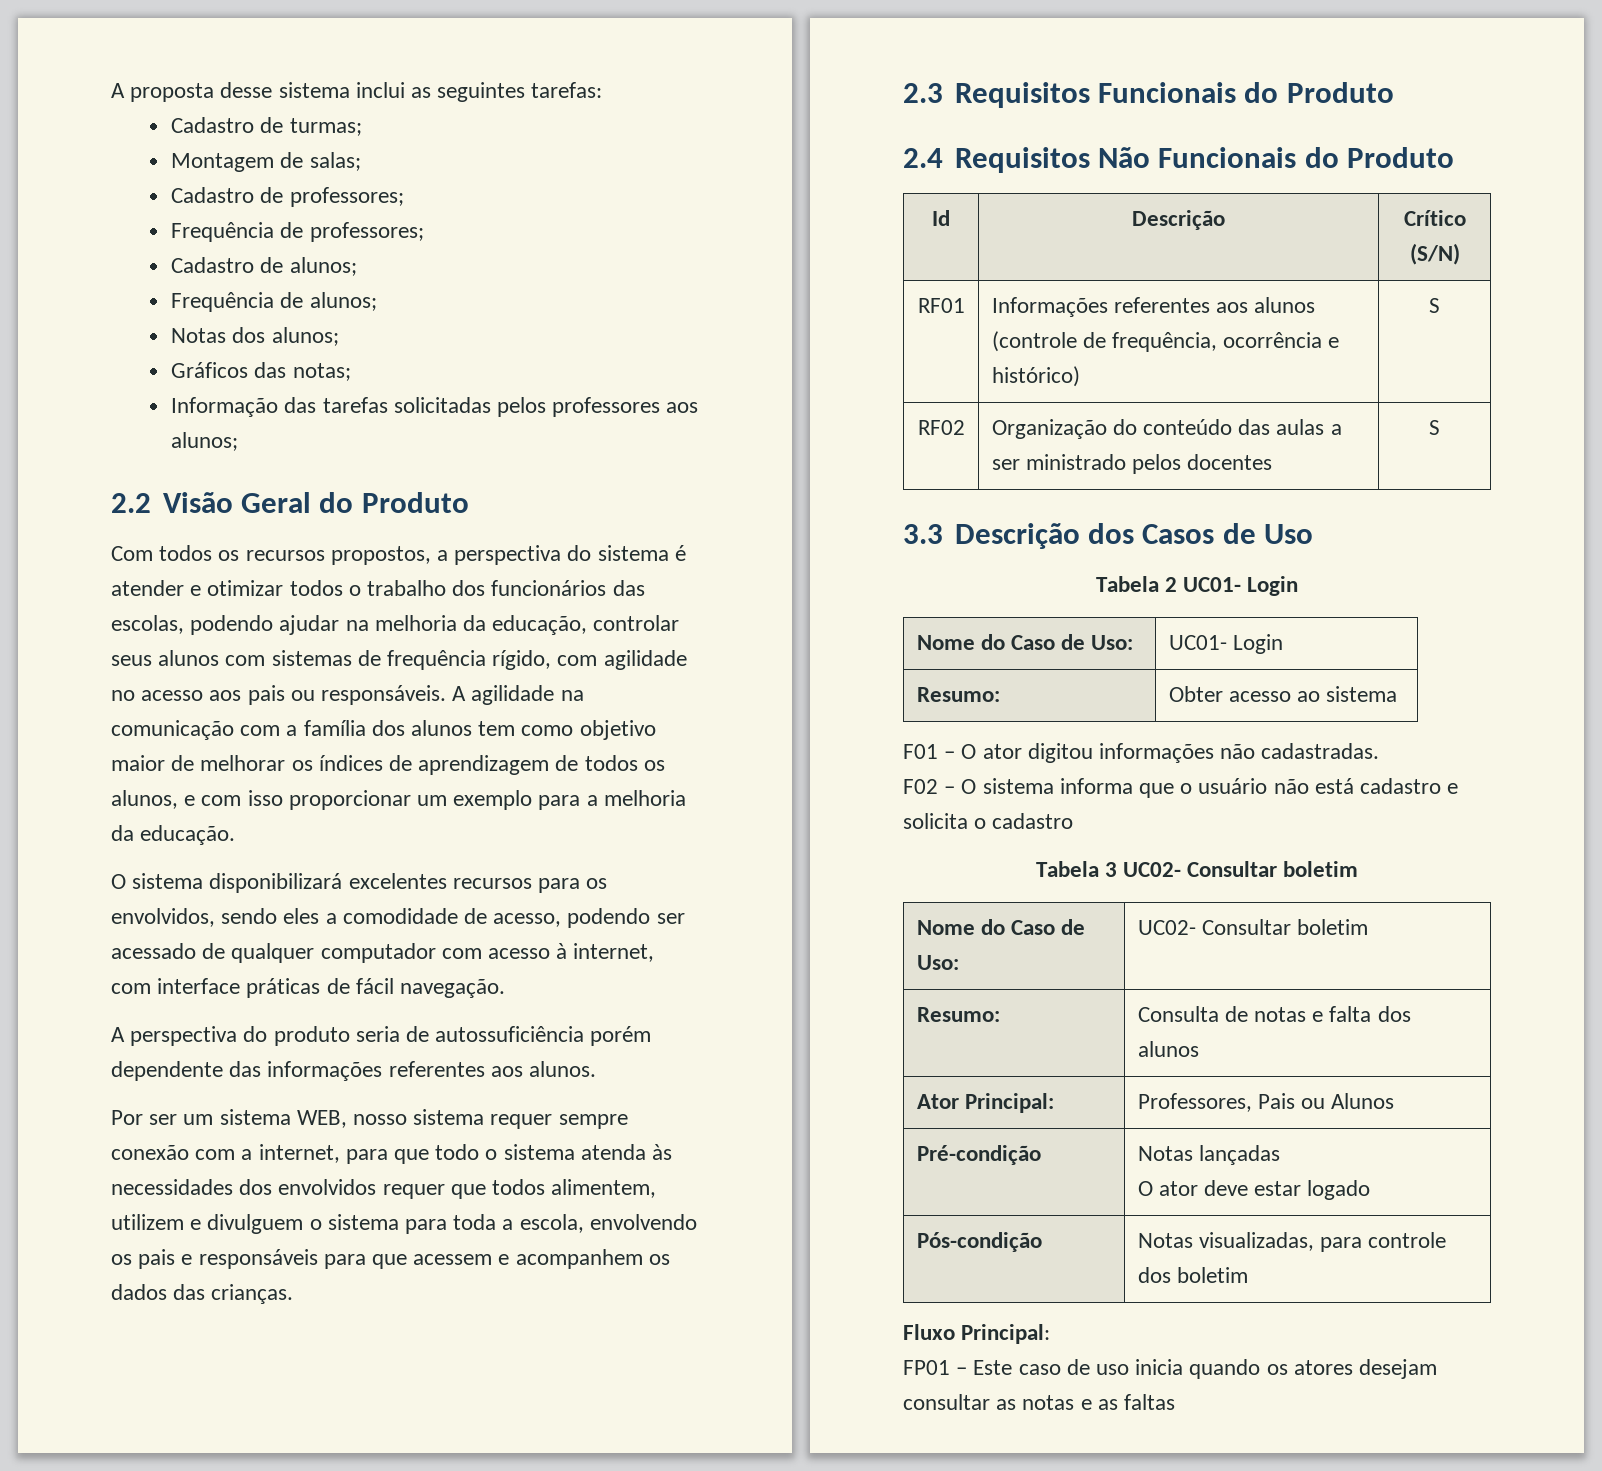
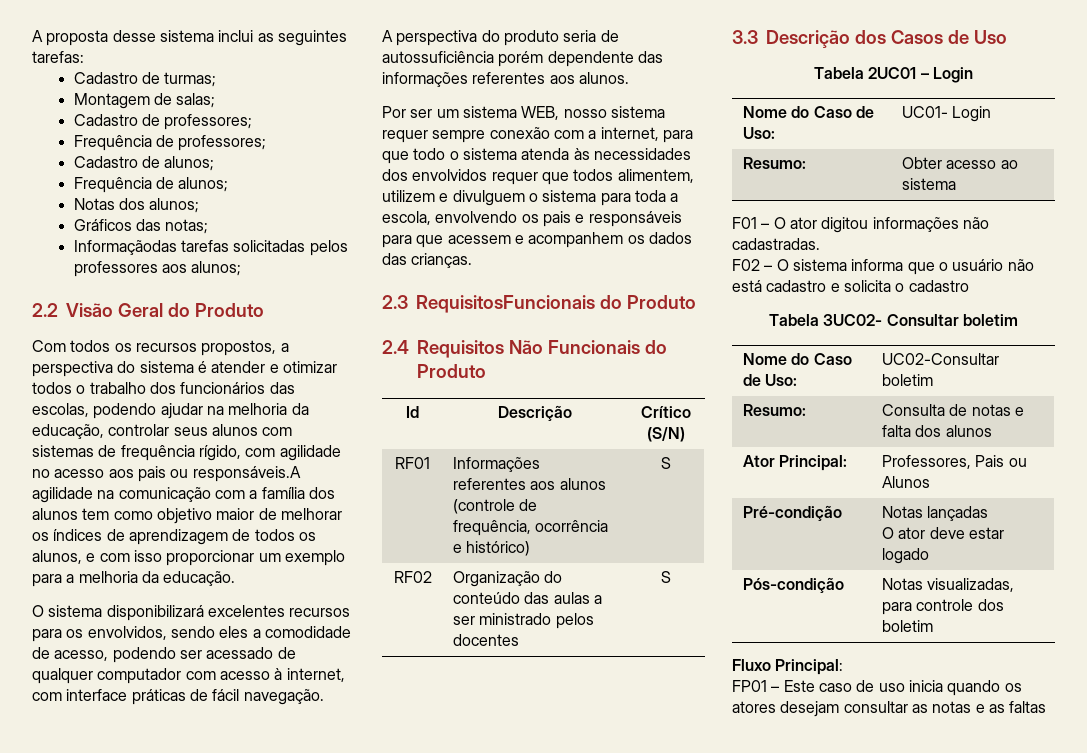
- Informação das tarefas solicitadas pelos professores aos alunos;
+ Informaçãodas tarefas solicitadas pelos professores aos alunos;
- Com todos os recursos propostos, a perspectiva do sistema é atender e otimizar todos o trabalho dos funcionários das escolas, podendo ajudar na melhoria da educação, controlar seus alunos com sistemas de frequência rígido, com agilidade no acesso aos pais ou responsáveis. A agilidade na comunicação com a família dos alunos tem como objetivo maior de melhorar os índices de aprendizagem de todos os alunos, e com isso proporcionar um exemplo para a melhoria da educação.
+ Com todos os recursos propostos, a perspectiva do sistema é atender e otimizar todos o trabalho dos funcionários das escolas, podendo ajudar na melhoria da educação, controlar seus alunos com sistemas de frequência rígido, com agilidade no acesso aos pais ou responsáveis.A agilidade na comunicação com a família dos alunos tem como objetivo maior de melhorar os índices de aprendizagem de todos os alunos, e com isso proporcionar um exemplo para a melhoria da educação.
- 2.3 Requisitos Funcionais do Produto
+ 2.3 RequisitosFuncionais do Produto
- Tabela 2 UC01- Login
+ Tabela 2UC01 – Login
- Tabela 3 UC02- Consultar boletim
+ Tabela 3UC02- Consultar boletim
- Nome do Caso de Uso: | UC02- Consultar boletim
+ Nome do Caso de Uso: | UC02-Consultar boletim

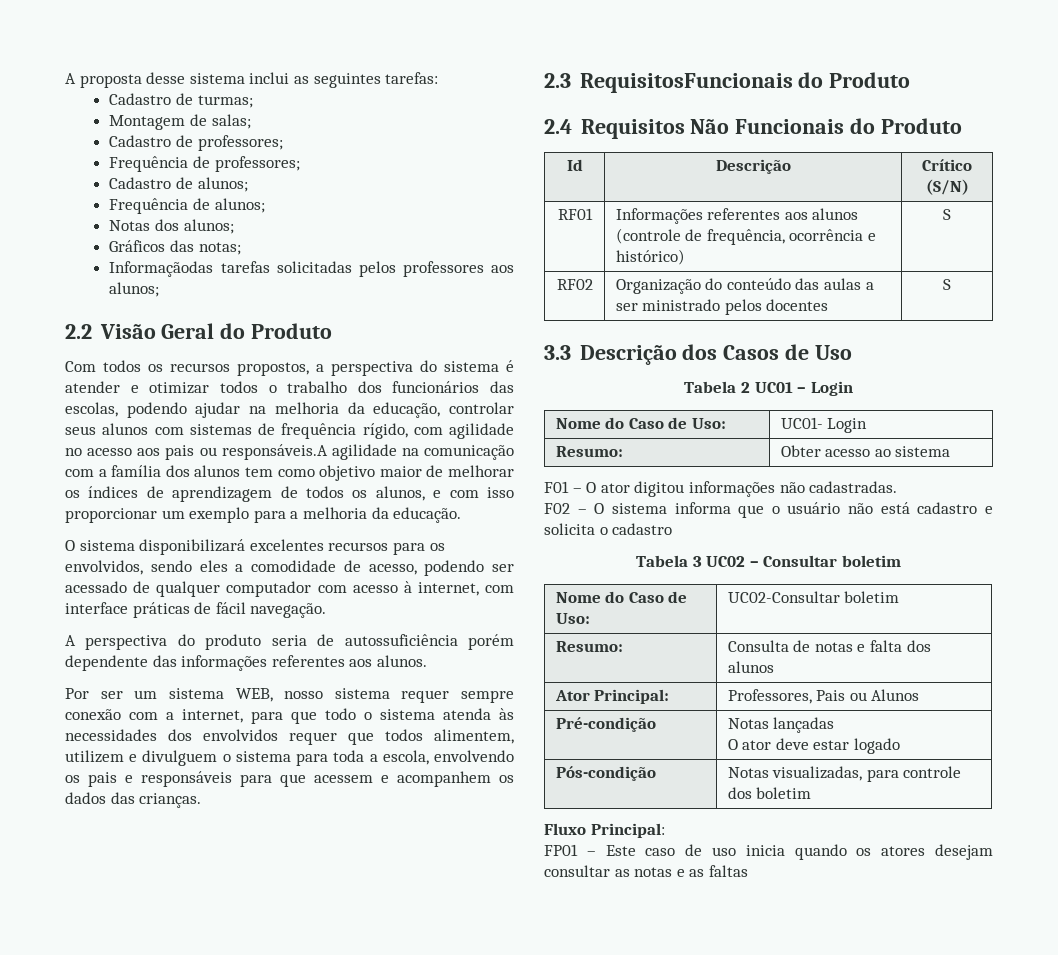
- Tabela 2UC01 – Login
+ Tabela 2 UC01 – Login
- Tabela 3UC02- Consultar boletim
+ Tabela 3 UC02 – Consultar boletim

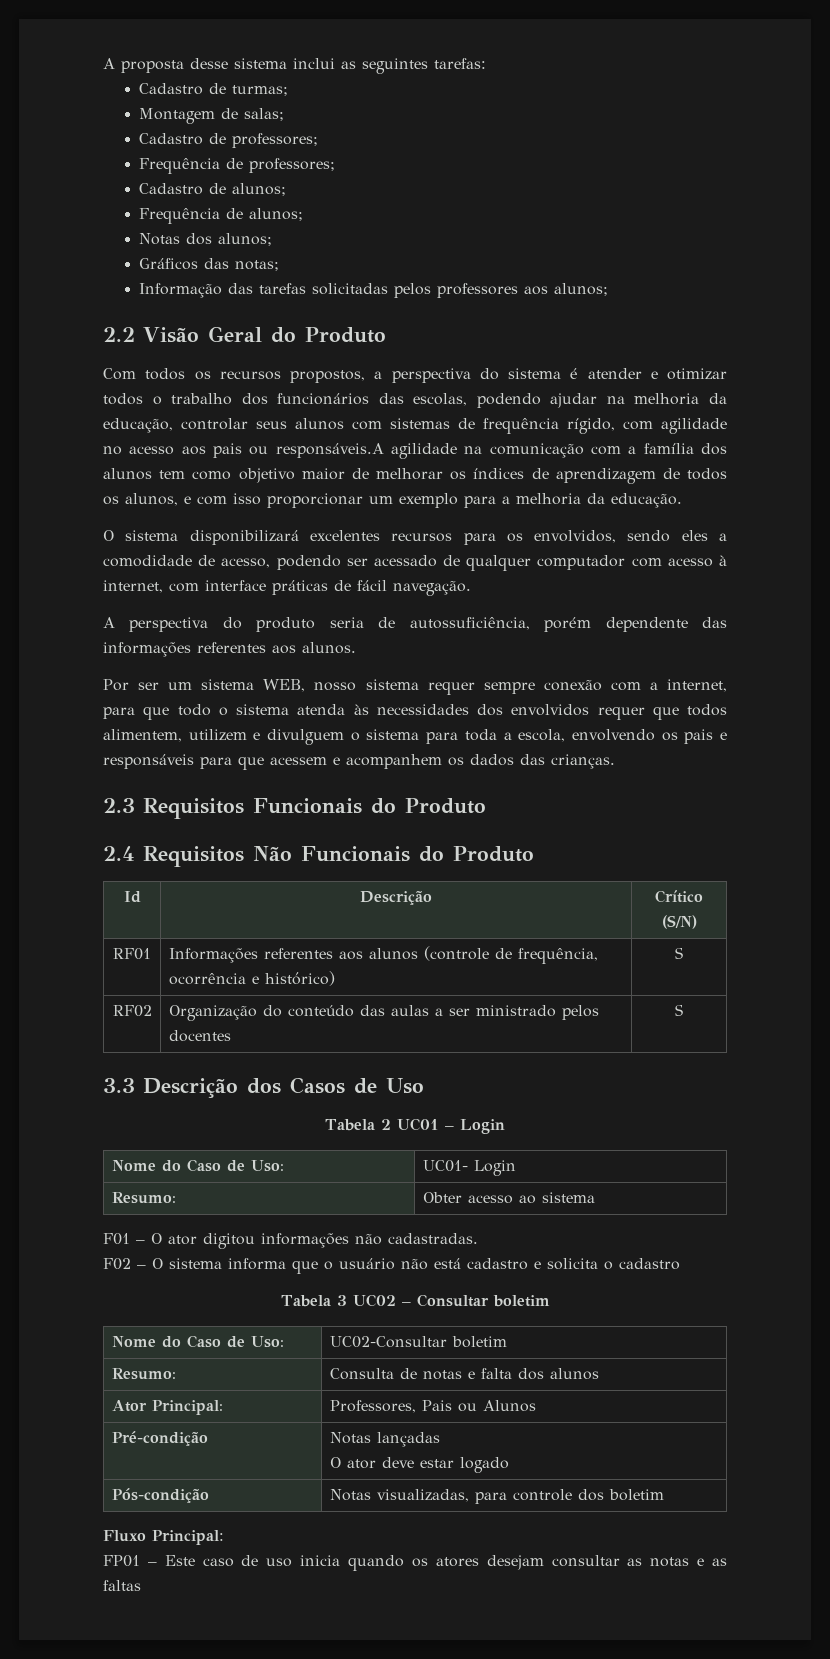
- Informaçãodas tarefas solicitadas pelos professores aos alunos;
+ Informação das tarefas solicitadas pelos professores aos alunos;
- A perspectiva do produto seria de autossuficiência porém dependente das informações referentes aos alunos.
+ A perspectiva do produto seria de autossuficiência, porém dependente das informações referentes aos alunos.
- 2.3 RequisitosFuncionais do Produto
+ 2.3 Requisitos Funcionais do Produto

